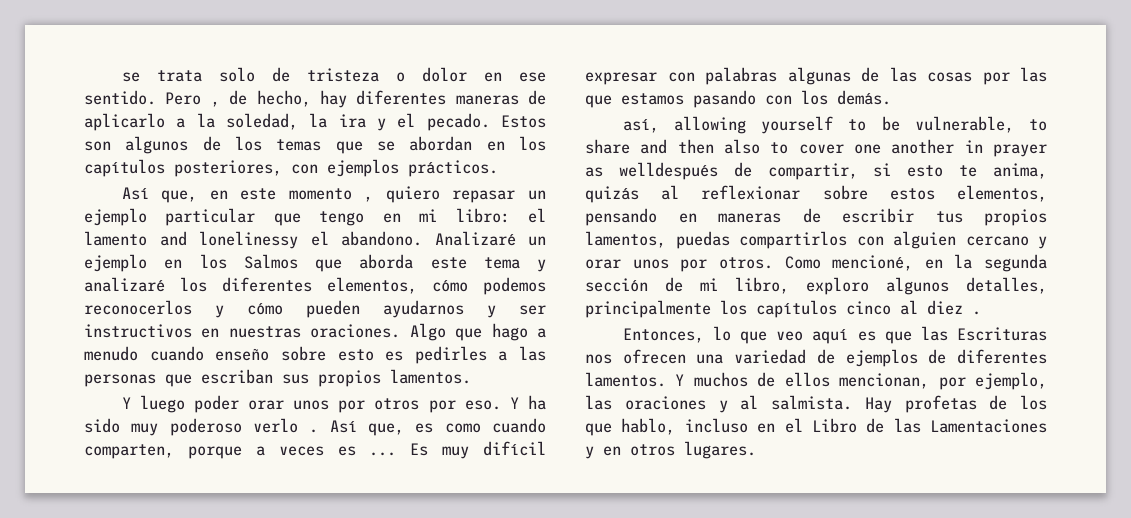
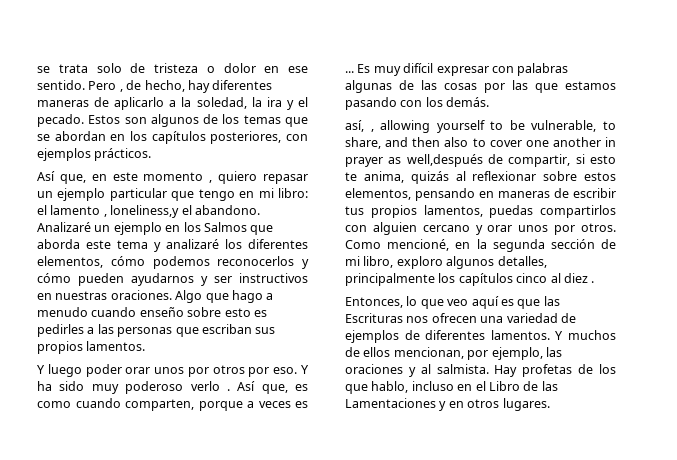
- Así que, en este momento , quiero repasar un ejemplo particular que tengo en mi libro: el lamento and lonelinessy el abandono.
+ Así que, en este momento , quiero repasar un ejemplo particular que tengo en mi libro: el lamento , loneliness,y el abandono.
- así, allowing yourself to be vulnerable, to share and then also to cover one another in prayer as welldespués de compartir, si esto te anima, quizás al reflexionar sobre estos elementos, pensando en maneras de escribir tus propios lamentos, puedas compartirlos con alguien cercano y orar unos por otros.
+ así, , allowing yourself to be vulnerable, to share, and then also to cover one another in prayer as well,después de compartir, si esto te anima, quizás al reflexionar sobre estos elementos, pensando en maneras de escribir tus propios lamentos, puedas compartirlos con alguien cercano y orar unos por otros.

